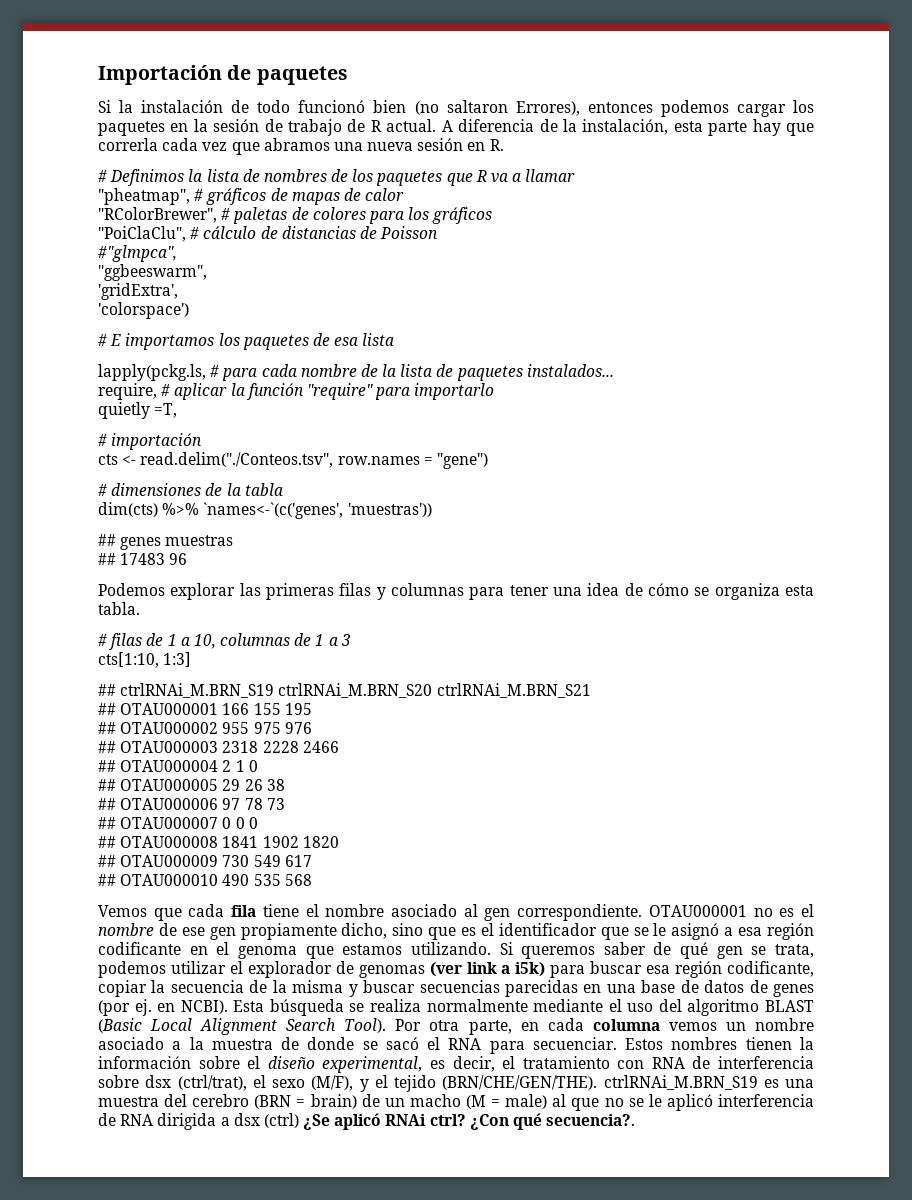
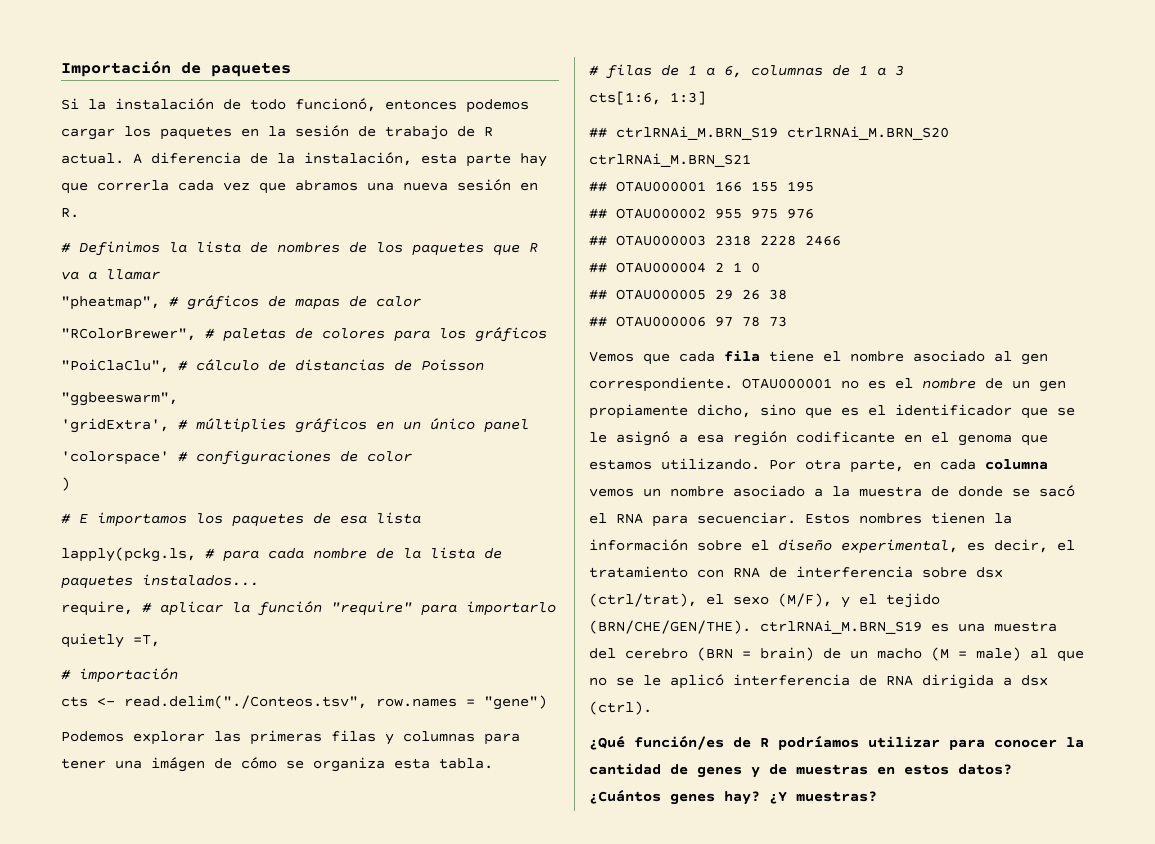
- Si la instalación de todo funcionó bien (no saltaron Errores), entonces podemos cargar los paquetes en la sesión de trabajo de R actual.
+ Si la instalación de todo funcionó, entonces podemos cargar los paquetes en la sesión de trabajo de R actual.
- #"glmpca",
- 'gridExtra',
- 'colorspace')
+ 'gridExtra', # múltiplies gráficos en un único panel
+ 'colorspace' # configuraciones de color
+ )
- # dimensiones de la tabla
- dim(cts) %>% `names<-`(c('genes', 'muestras'))
- ## genes muestras
- ## 17483 96
- Podemos explorar las primeras filas y columnas para tener una idea de cómo se organiza esta tabla.
+ Podemos explorar las primeras filas y columnas para tener una imágen de cómo se organiza esta tabla.
- # filas de 1 a 10, columnas de 1 a 3
+ # filas de 1 a 6, columnas de 1 a 3
- cts[1:10, 1:3]
+ cts[1:6, 1:3]
- ## OTAU000007 0 0 0
- ## OTAU000008 1841 1902 1820
- ## OTAU000009 730 549 617
- ## OTAU000010 490 535 568
- OTAU000001 no es el nombre de ese gen propiamente dicho, sino que es el identificador que se le asignó a esa región codificante en el genoma que estamos utilizando.
+ OTAU000001 no es el nombre de un gen propiamente dicho, sino que es el identificador que se le asignó a esa región codificante en el genoma que estamos utilizando.
- Si queremos saber de qué gen se trata, podemos utilizar el explorador de genomas (ver link a i5k) para buscar esa región codificante, copiar la secuencia de la misma y buscar secuencias parecidas en una base de datos de genes (por ej. en NCBI). Esta búsqueda se realiza normalmente mediante el uso del algoritmo BLAST (Basic Local Alignment Search Tool).
- Estos nombres tienen la información sobre el diseño experimental, es decir, el tratamiento con RNA de interferencia sobre dsx (ctrl/trat), el sexo (M/F), y el tejido (BRN/CHE/GEN/THE). ctrlRNAi_M.BRN_S19 es una muestra del cerebro (BRN = brain) de un macho (M = male) al que no se le aplicó interferencia de RNA dirigida a dsx (ctrl) ¿Se aplicó RNAi ctrl? ¿Con qué secuencia?.
+ Estos nombres tienen la información sobre el diseño experimental, es decir, el tratamiento con RNA de interferencia sobre dsx (ctrl/trat), el sexo (M/F), y el tejido (BRN/CHE/GEN/THE). ctrlRNAi_M.BRN_S19 es una muestra del cerebro (BRN = brain) de un macho (M = male) al que no se le aplicó interferencia de RNA dirigida a dsx (ctrl).
+ ¿Qué función/es de R podríamos utilizar para conocer la cantidad de genes y de muestras en estos datos? ¿Cuántos genes hay? ¿Y muestras?

